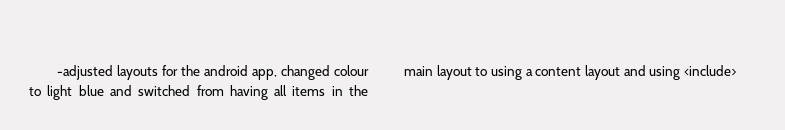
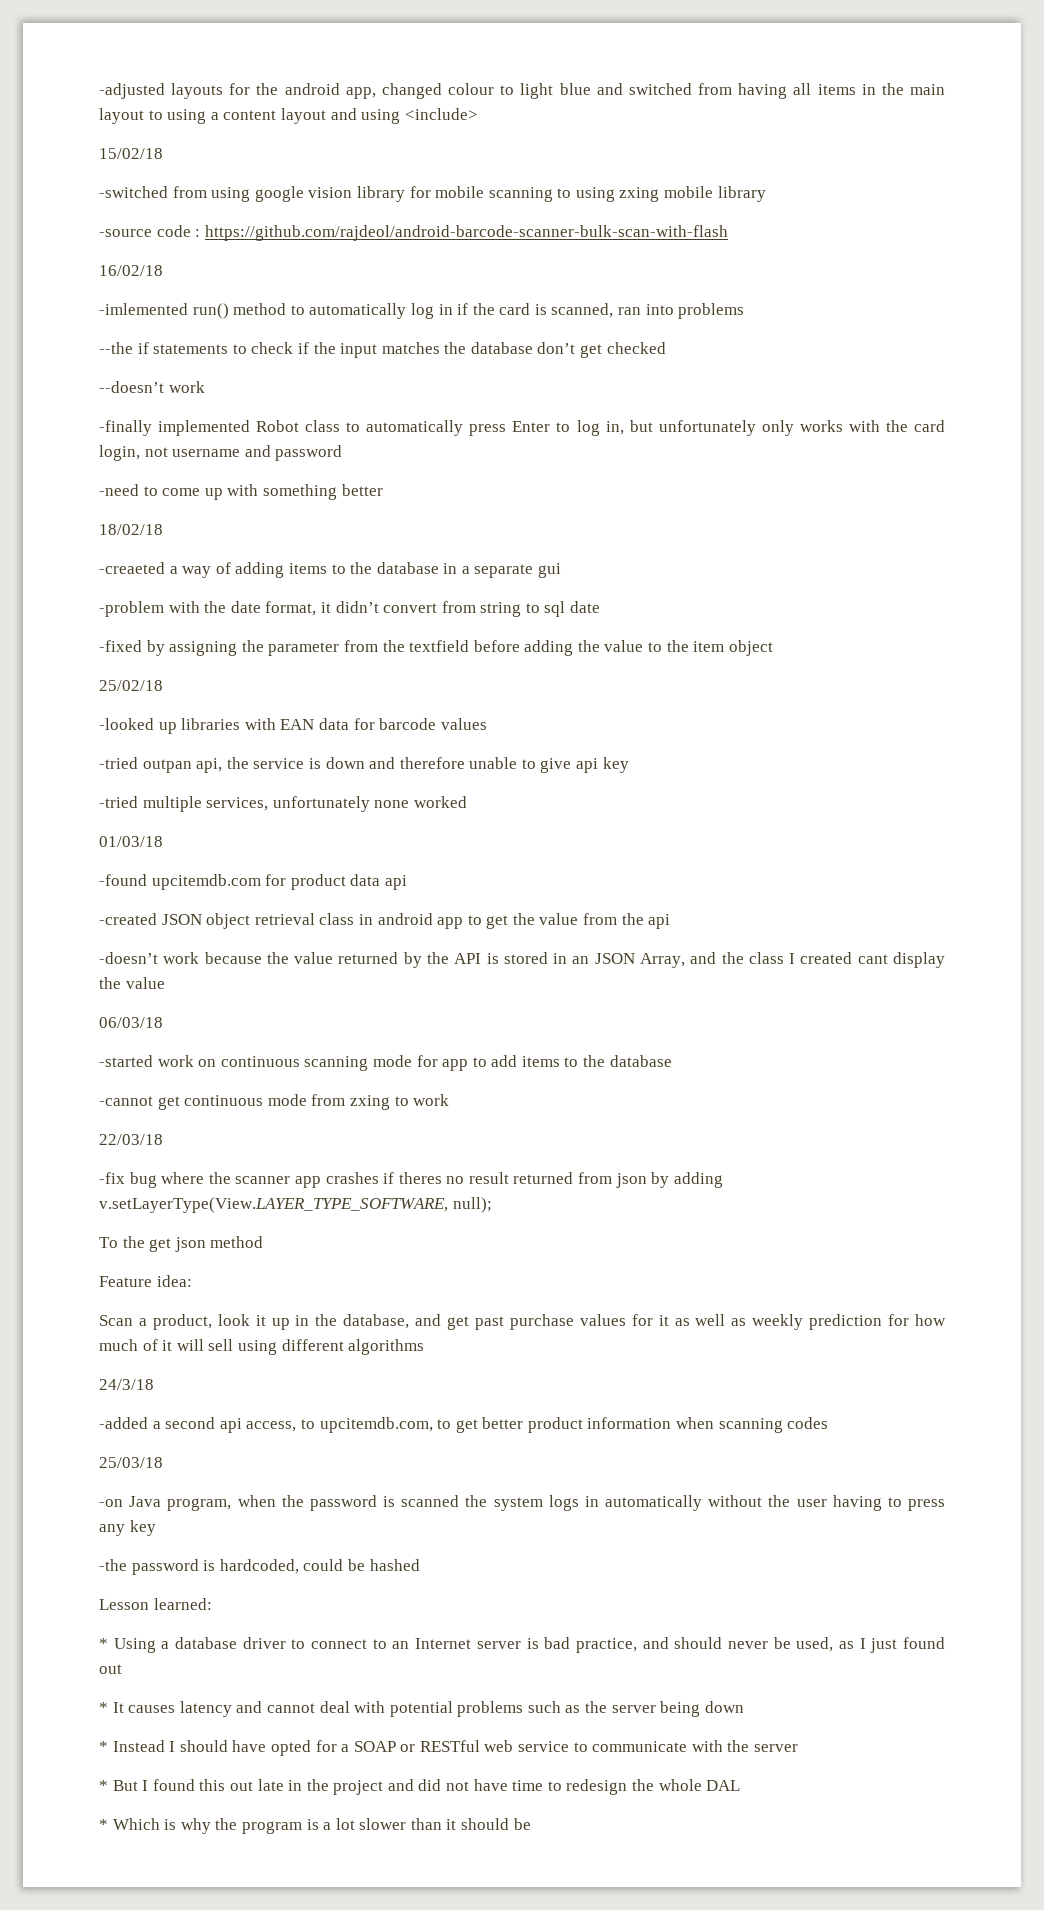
+ 15/02/18
+ -switched from using google vision library for mobile scanning to using zxing mobile library
+ -source code : https://github.com/rajdeol/android-barcode-scanner-bulk-scan-with-flash
+ 16/02/18
+ -imlemented run() method to automatically log in if the card is scanned, ran into problems
+ --the if statements to check if the input matches the database don’t get checked
+ --doesn’t work
+ -finally implemented Robot class to automatically press Enter to log in, but unfortunately only works with the card login, not username and password
+ -need to come up with something better
+ 18/02/18
+ -creaeted a way of adding items to the database in a separate gui
+ -problem with the date format, it didn’t convert from string to sql date
+ -fixed by assigning the parameter from the textfield before adding the value to the item object
+ 25/02/18
+ -looked up libraries with EAN data for barcode values
+ -tried outpan api, the service is down and therefore unable to give api key
+ -tried multiple services, unfortunately none worked
+ 01/03/18
+ -found upcitemdb.com for product data api
+ -created JSON object retrieval class in android app to get the value from the api
+ -doesn’t work because the value returned by the API is stored in an JSON Array, and the class I created cant display the value
+ 06/03/18
+ -started work on continuous scanning mode for app to add items to the database
+ -cannot get continuous mode from zxing to work
+ 22/03/18
+ -fix bug where the scanner app crashes if theres no result returned from json by adding v.setLayerType(View.LAYER_TYPE_SOFTWARE, null);
+ To the get json method
+ Feature idea:
+ Scan a product, look it up in the database, and get past purchase values for it as well as weekly prediction for how much of it will sell using different algorithms
+ 24/3/18
+ -added a second api access, to upcitemdb.com, to get better product information when scanning codes
+ 25/03/18
+ -on Java program, when the password is scanned the system logs in automatically without the user having to press any key
+ -the password is hardcoded, could be hashed
+ Lesson learned:
+ * Using a database driver to connect to an Internet server is bad practice, and should never be used, as I just found out
+ * It causes latency and cannot deal with potential problems such as the server being down
+ * Instead I should have opted for a SOAP or RESTful web service to communicate with the server
+ * But I found this out late in the project and did not have time to redesign the whole DAL
+ * Which is why the program is a lot slower than it should be

